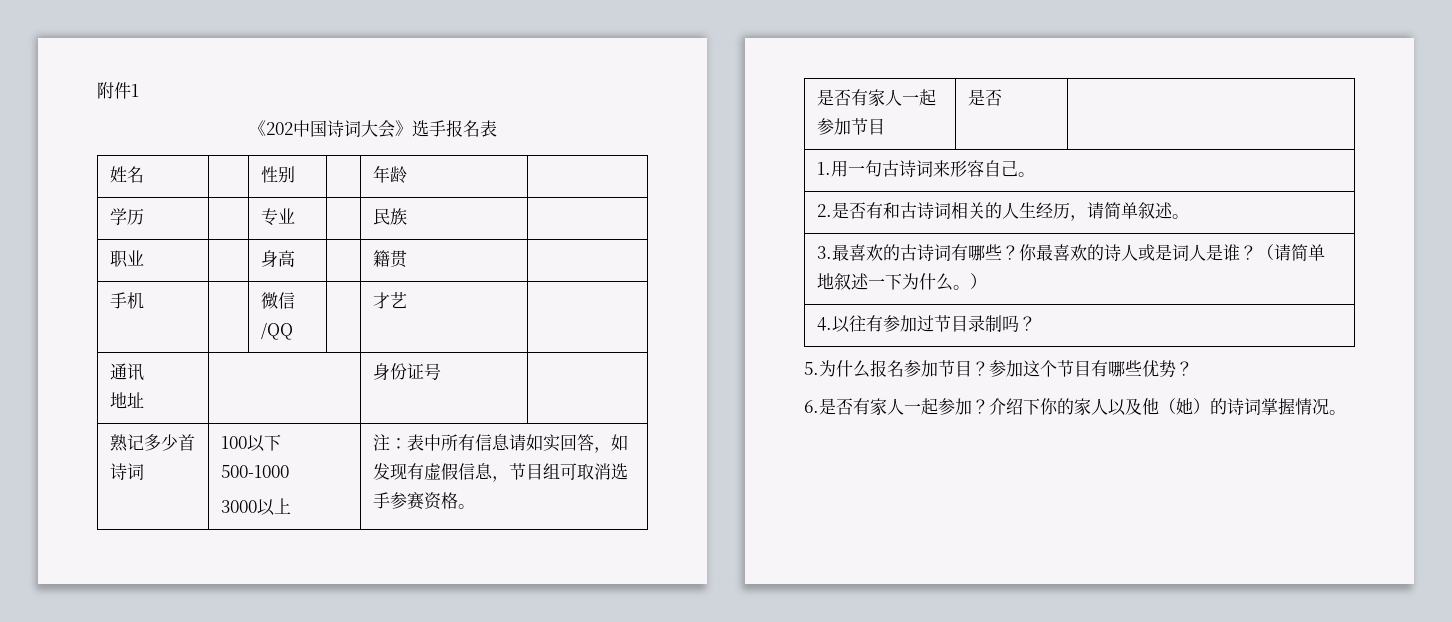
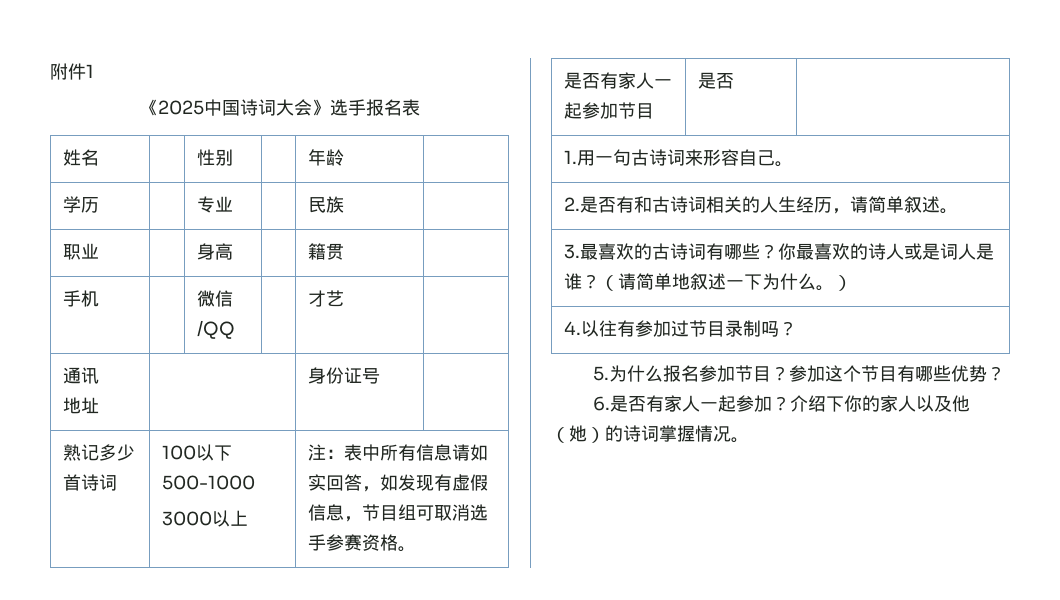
- 《202中国诗词大会》选手报名表
+ 《2025中国诗词大会》选手报名表

